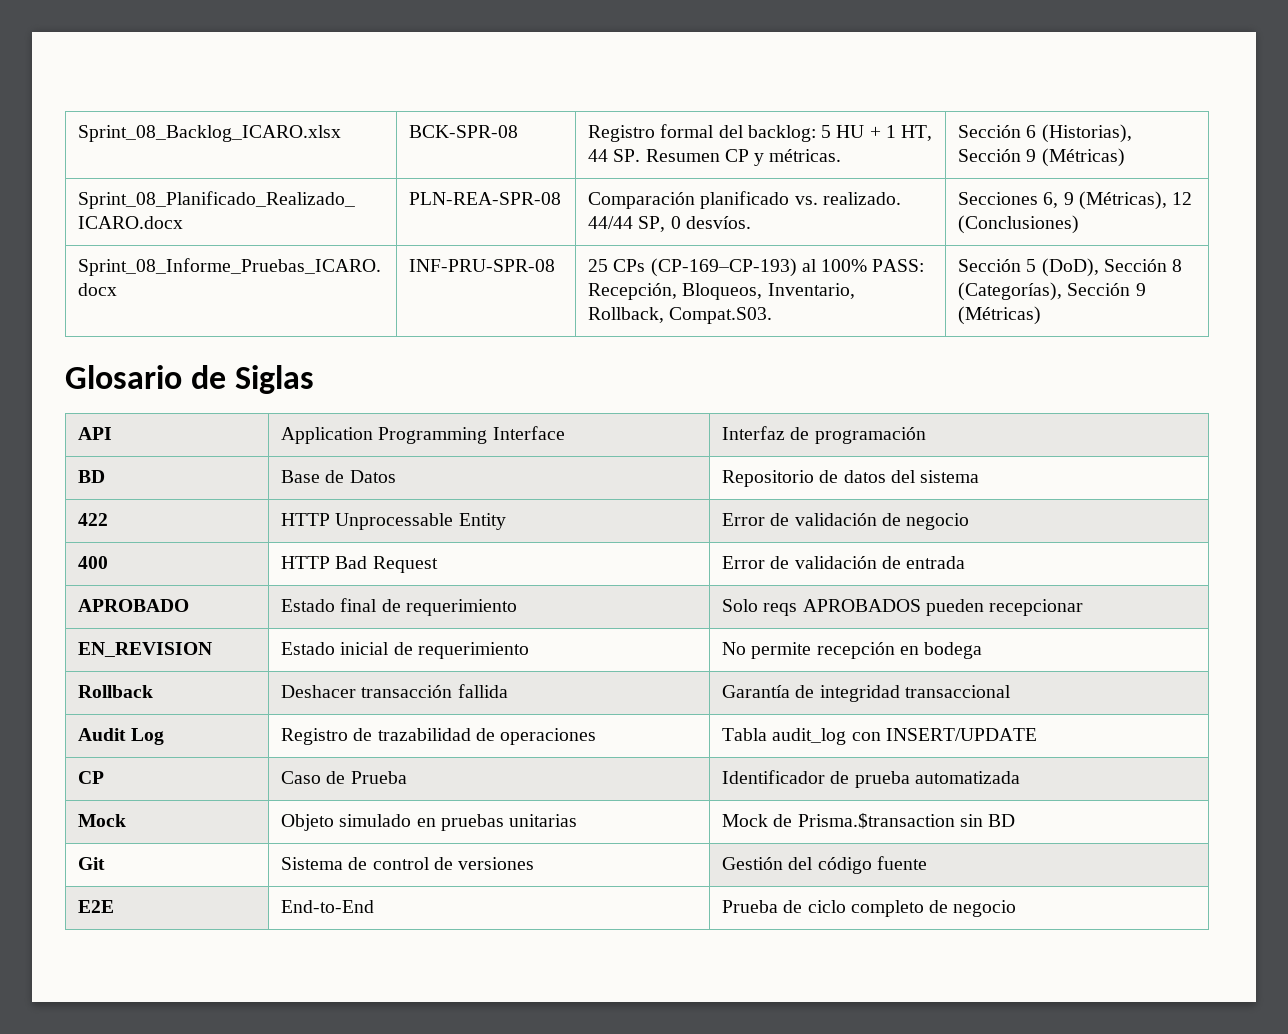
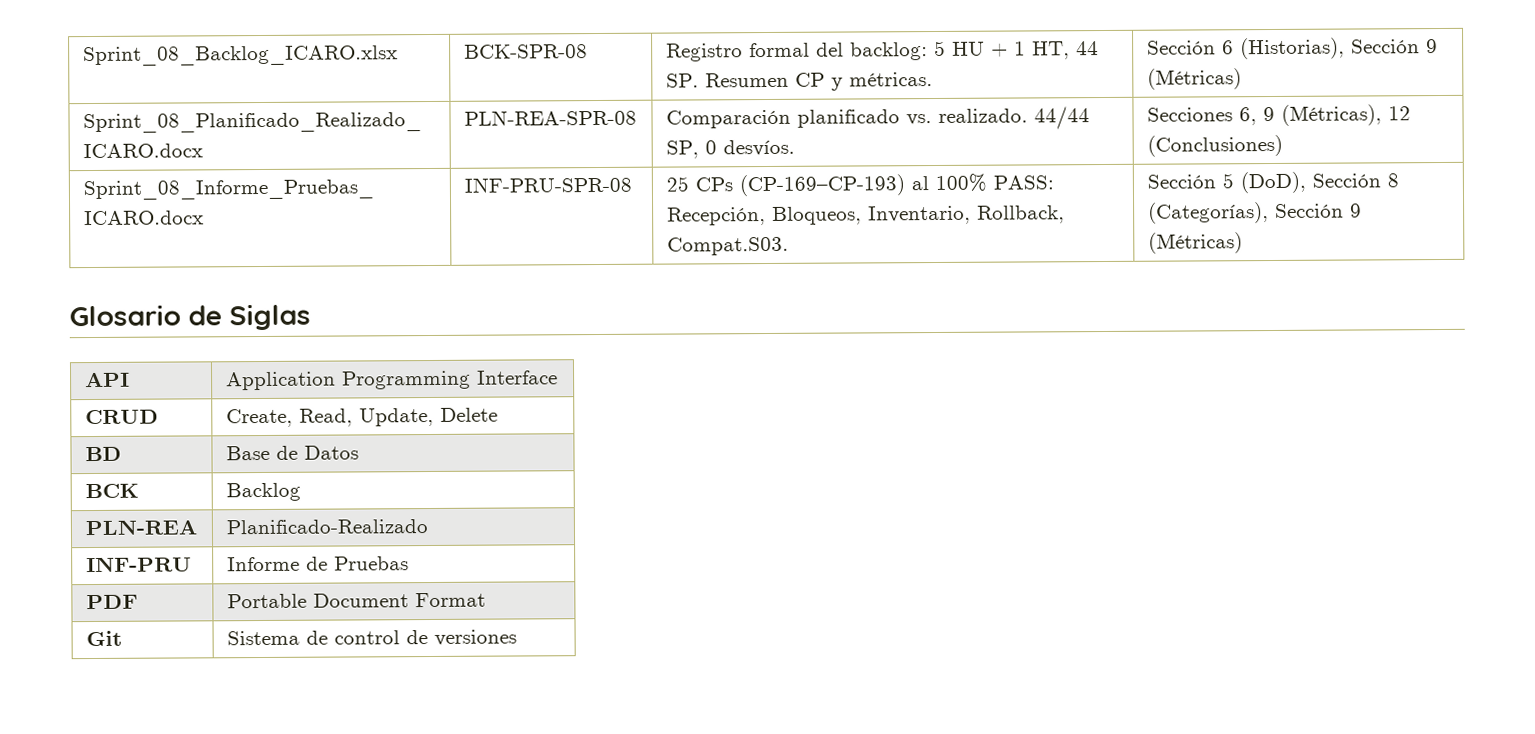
- API | Application Programming Interface | Interfaz de programación
+ API | Application Programming Interface
+ CRUD | Create, Read, Update, Delete
- BD | Base de Datos | Repositorio de datos del sistema
- 422 | HTTP Unprocessable Entity | Error de validación de negocio
- 400 | HTTP Bad Request | Error de validación de entrada
- APROBADO | Estado final de requerimiento | Solo reqs APROBADOS pueden recepcionar
- EN_REVISION | Estado inicial de requerimiento | No permite recepción en bodega
- Rollback | Deshacer transacción fallida | Garantía de integridad transaccional
- Audit Log | Registro de trazabilidad de operaciones | Tabla audit_log con INSERT/UPDATE
- CP | Caso de Prueba | Identificador de prueba automatizada
- Mock | Objeto simulado en pruebas unitarias | Mock de Prisma.$transaction sin BD
+ BD | Base de Datos
+ BCK | Backlog
+ PLN-REA | Planificado-Realizado
+ INF-PRU | Informe de Pruebas
+ PDF | Portable Document Format
- Git | Sistema de control de versiones | Gestión del código fuente
- E2E | End-to-End | Prueba de ciclo completo de negocio
+ Git | Sistema de control de versiones

